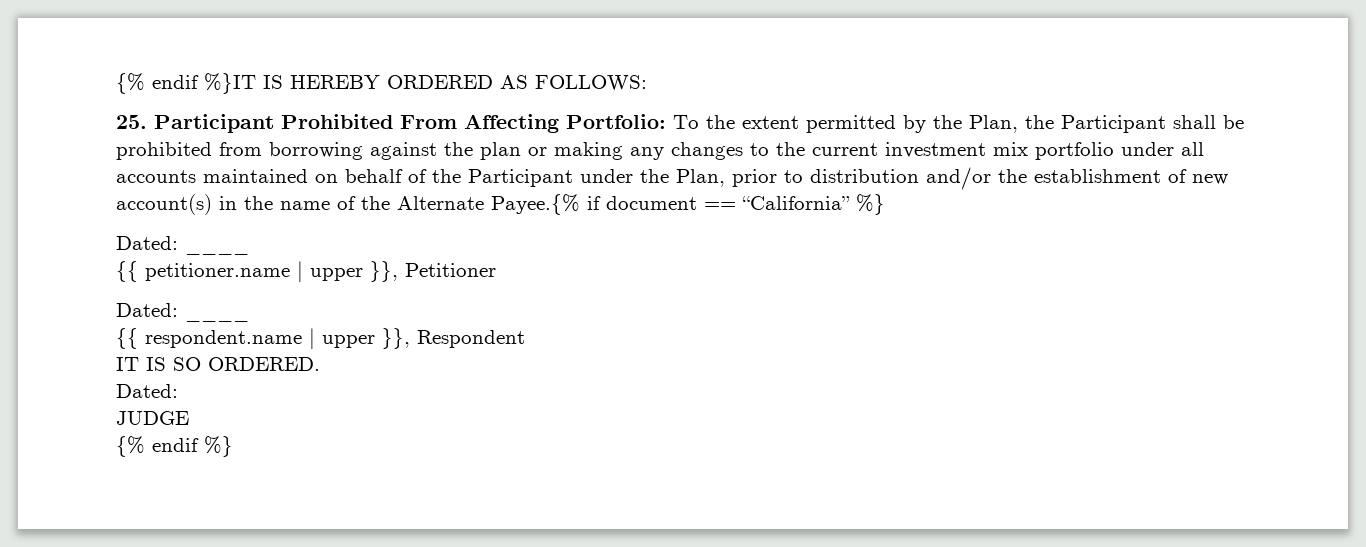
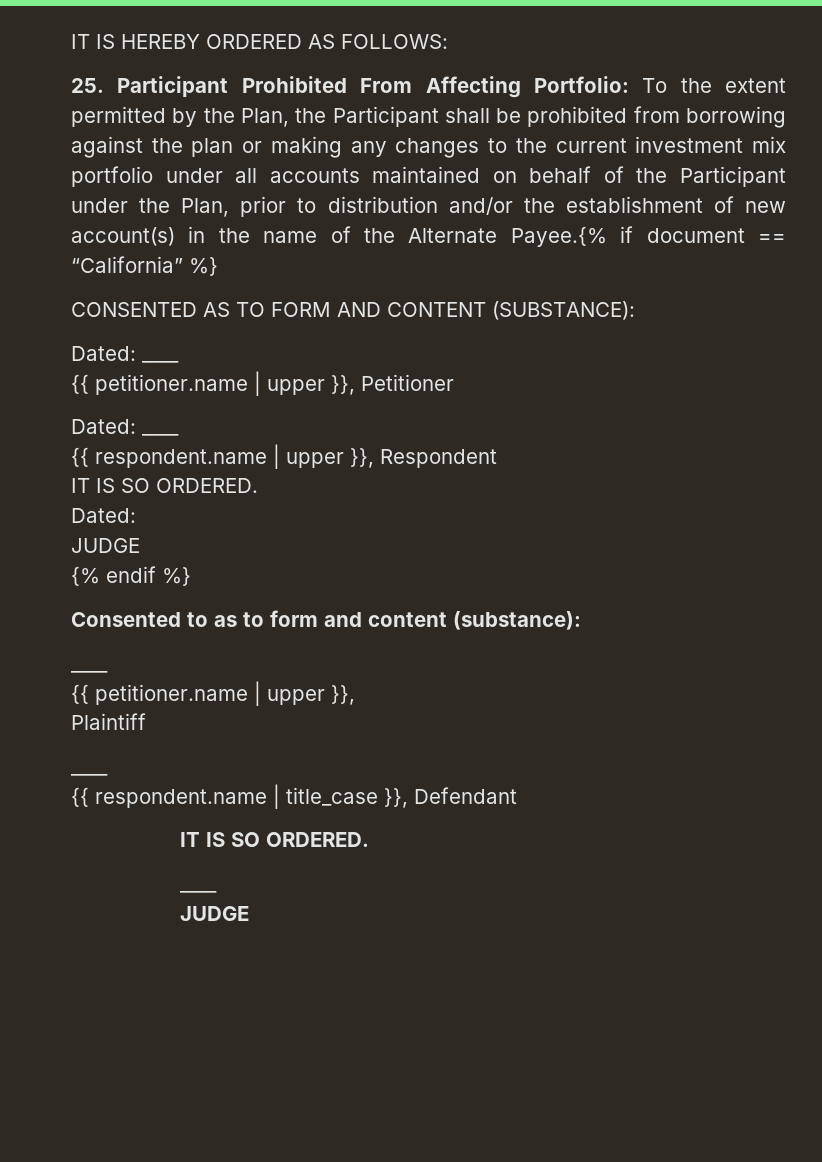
- {% endif %}IT IS HEREBY ORDERED AS FOLLOWS:
+ IT IS HEREBY ORDERED AS FOLLOWS:
+ CONSENTED AS TO FORM AND CONTENT (SUBSTANCE):
+ Consented to as to form and content (substance):
+ ____
+ {{ petitioner.name | upper }},
+ Plaintiff
+ ____
+ {{ respondent.name | title_case }}, Defendant
+ IT IS SO ORDERED.
+ ____
+ JUDGE

